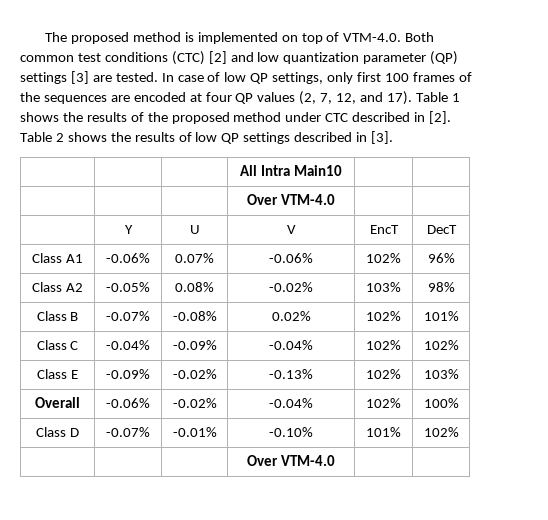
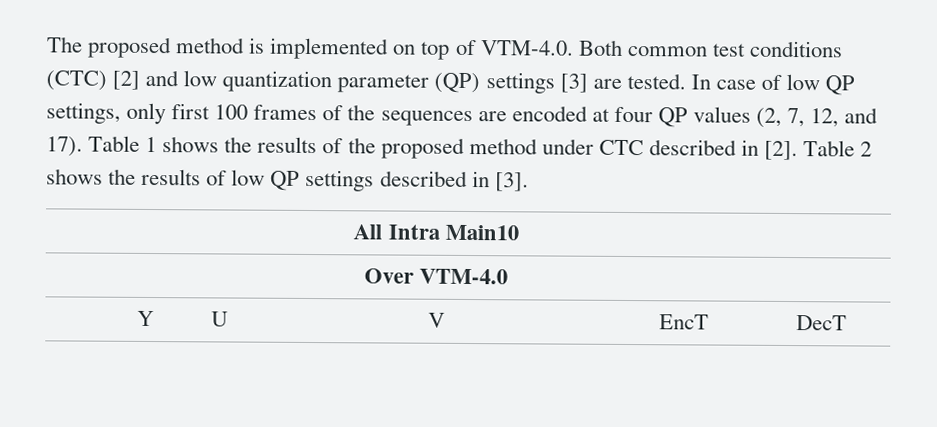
- Class A1 | -0.06% | 0.07% | -0.06% | 102% | 96%
- Class A2 | -0.05% | 0.08% | -0.02% | 103% | 98%
- Class B | -0.07% | -0.08% | 0.02% | 102% | 101%
- Class C | -0.04% | -0.09% | -0.04% | 102% | 102%
- Class E | -0.09% | -0.02% | -0.13% | 102% | 103%
- Overall | -0.06% | -0.02% | -0.04% | 102% | 100%
- Class D | -0.07% | -0.01% | -0.10% | 101% | 102%
- | | | Over VTM-4.0 | |

